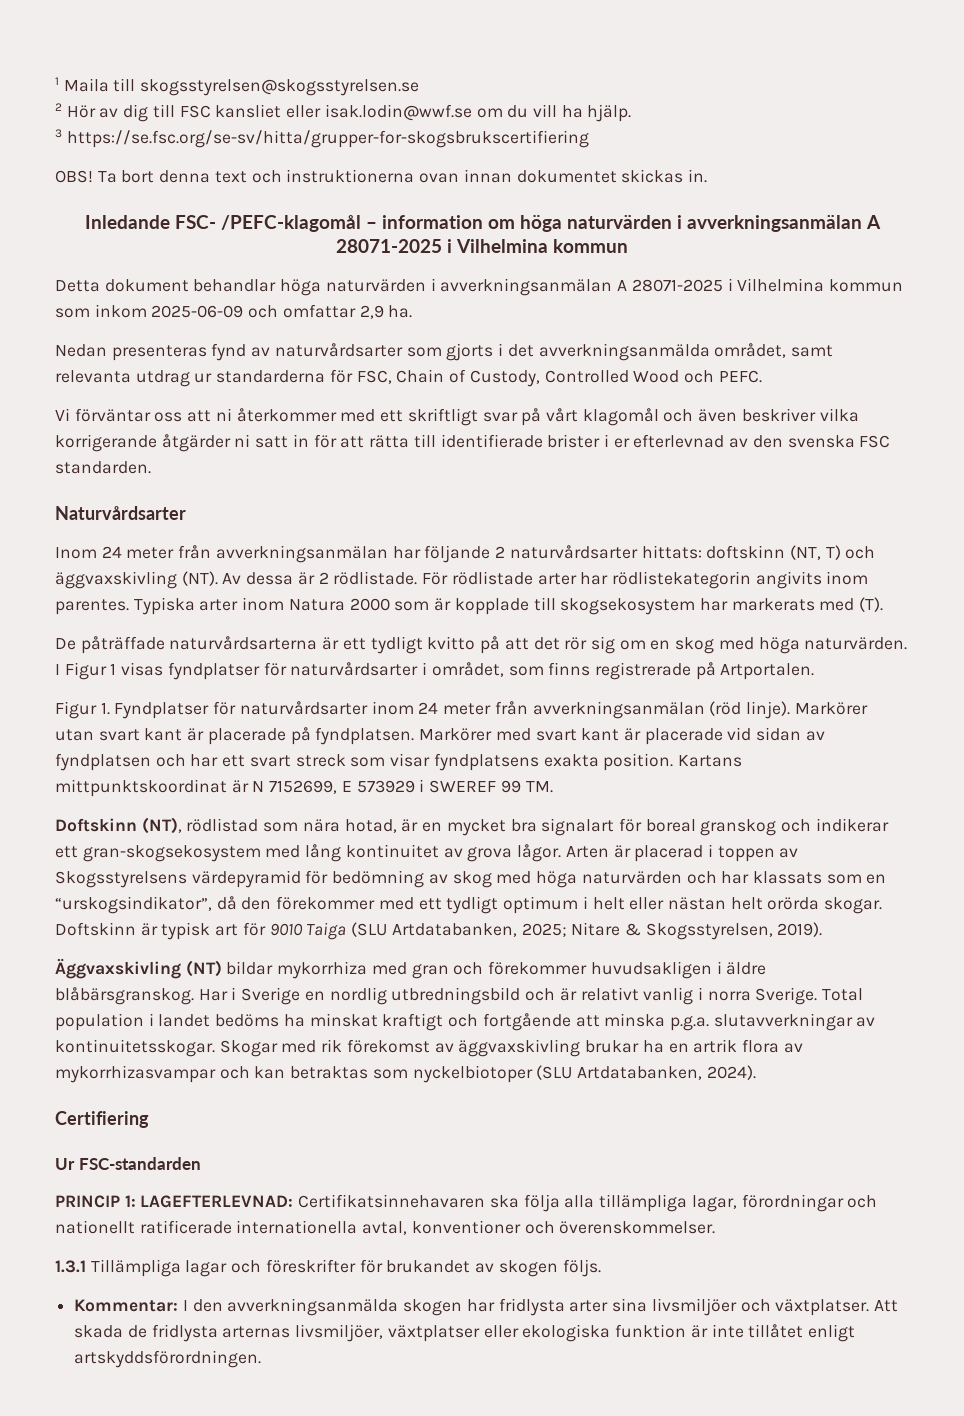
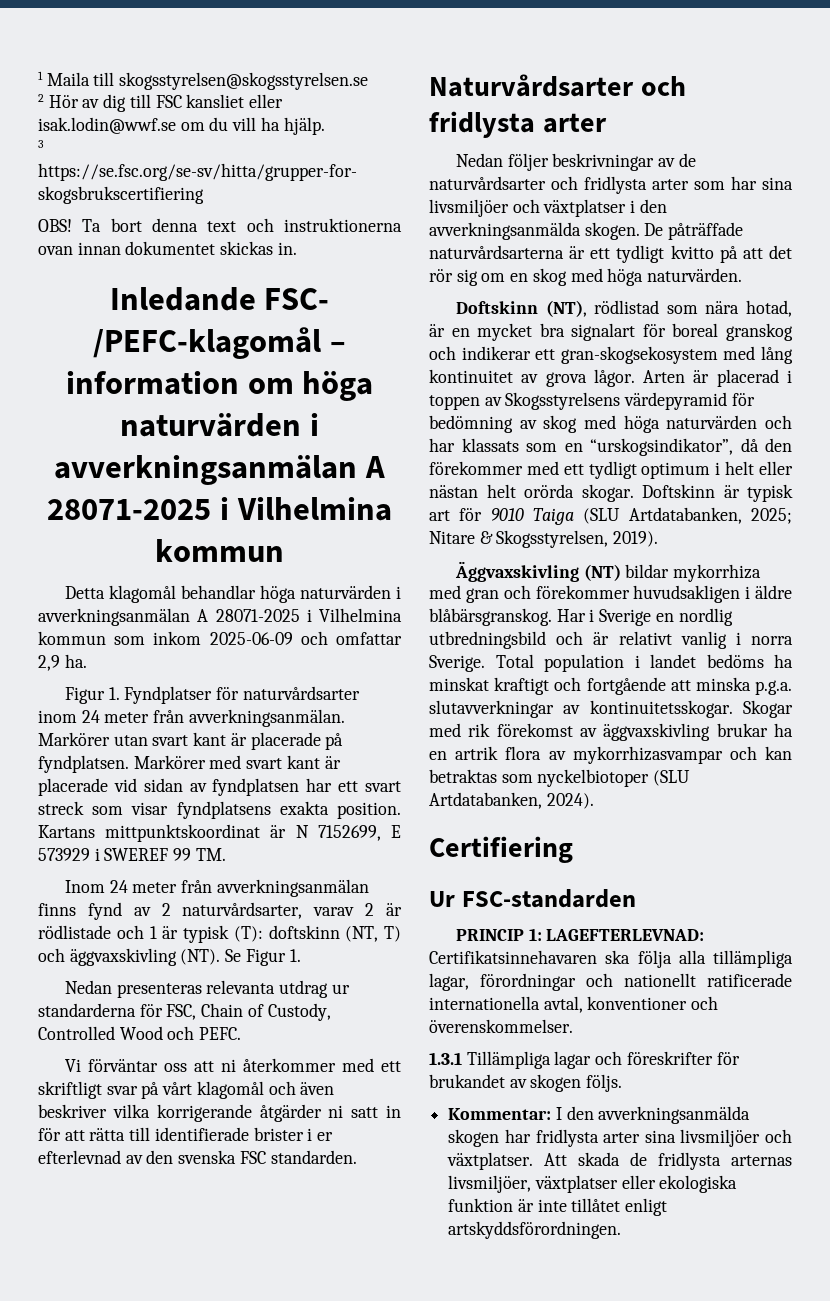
- Detta dokument behandlar höga naturvärden i avverkningsanmälan A 28071-2025 i Vilhelmina kommun som inkom 2025-06-09 och omfattar 2,9 ha.
+ Detta klagomål behandlar höga naturvärden i avverkningsanmälan A 28071-2025 i Vilhelmina kommun som inkom 2025-06-09 och omfattar 2,9 ha.
- Nedan presenteras fynd av naturvårdsarter som gjorts i det avverkningsanmälda området, samt relevanta utdrag ur standarderna för FSC, Chain of Custody, Controlled Wood och PEFC.
+ Figur 1. Fyndplatser för naturvårdsarter inom 24 meter från avverkningsanmälan. Markörer utan svart kant är placerade på fyndplatsen. Markörer med svart kant är placerade vid sidan av fyndplatsen har ett svart streck som visar fyndplatsens exakta position. Kartans mittpunktskoordinat är N 7152699, E 573929 i SWEREF 99 TM.
+ Inom 24 meter från avverkningsanmälan finns fynd av 2 naturvårdsarter, varav 2 är rödlistade och 1 är typisk (T): doftskinn (NT, T) och äggvaxskivling (NT). Se Figur 1.
+ Nedan presenteras relevanta utdrag ur standarderna för FSC, Chain of Custody, Controlled Wood och PEFC.
- Naturvårdsarter
- Inom 24 meter från avverkningsanmälan har följande 2 naturvårdsarter hittats: doftskinn (NT, T) och äggvaxskivling (NT). Av dessa är 2 rödlistade. För rödlistade arter har rödlistekategorin angivits inom parentes. Typiska arter inom Natura 2000 som är kopplade till skogsekosystem har markerats med (T).
- De påträffade naturvårdsarterna är ett tydligt kvitto på att det rör sig om en skog med höga naturvärden. I Figur 1 visas fyndplatser för naturvårdsarter i området, som finns registrerade på Artportalen.
- Figur 1. Fyndplatser för naturvårdsarter inom 24 meter från avverkningsanmälan (röd linje). Markörer utan svart kant är placerade på fyndplatsen. Markörer med svart kant är placerade vid sidan av fyndplatsen och har ett svart streck som visar fyndplatsens exakta position. Kartans mittpunktskoordinat är N 7152699, E 573929 i SWEREF 99 TM.
+ Naturvårdsarter och fridlysta arter
+ Nedan följer beskrivningar av de naturvårdsarter och fridlysta arter som har sina livsmiljöer och växtplatser i den avverkningsanmälda skogen. De påträffade naturvårdsarterna är ett tydligt kvitto på att det rör sig om en skog med höga naturvärden.

